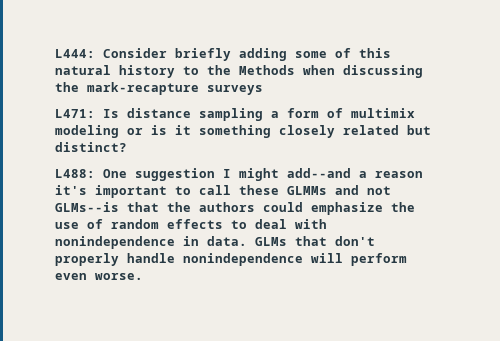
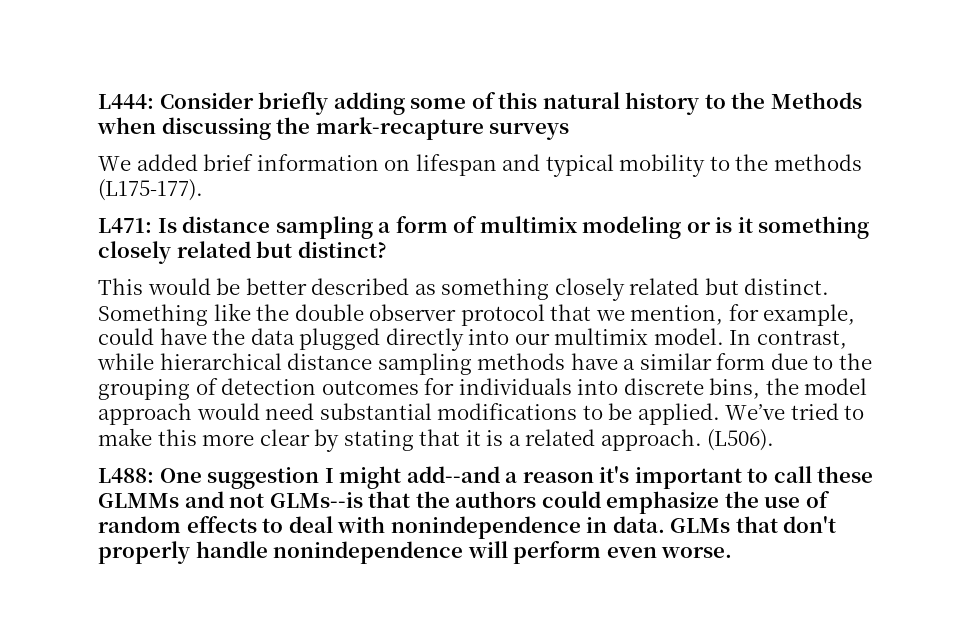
+ We added brief information on lifespan and typical mobility to the methods (L175-177).
+ This would be better described as something closely related but distinct. Something like the double observer protocol that we mention, for example, could have the data plugged directly into our multimix model. In contrast, while hierarchical distance sampling methods have a similar form due to the grouping of detection outcomes for individuals into discrete bins, the model approach would need substantial modifications to be applied. We’ve tried to make this more clear by stating that it is a related approach. (L506).

